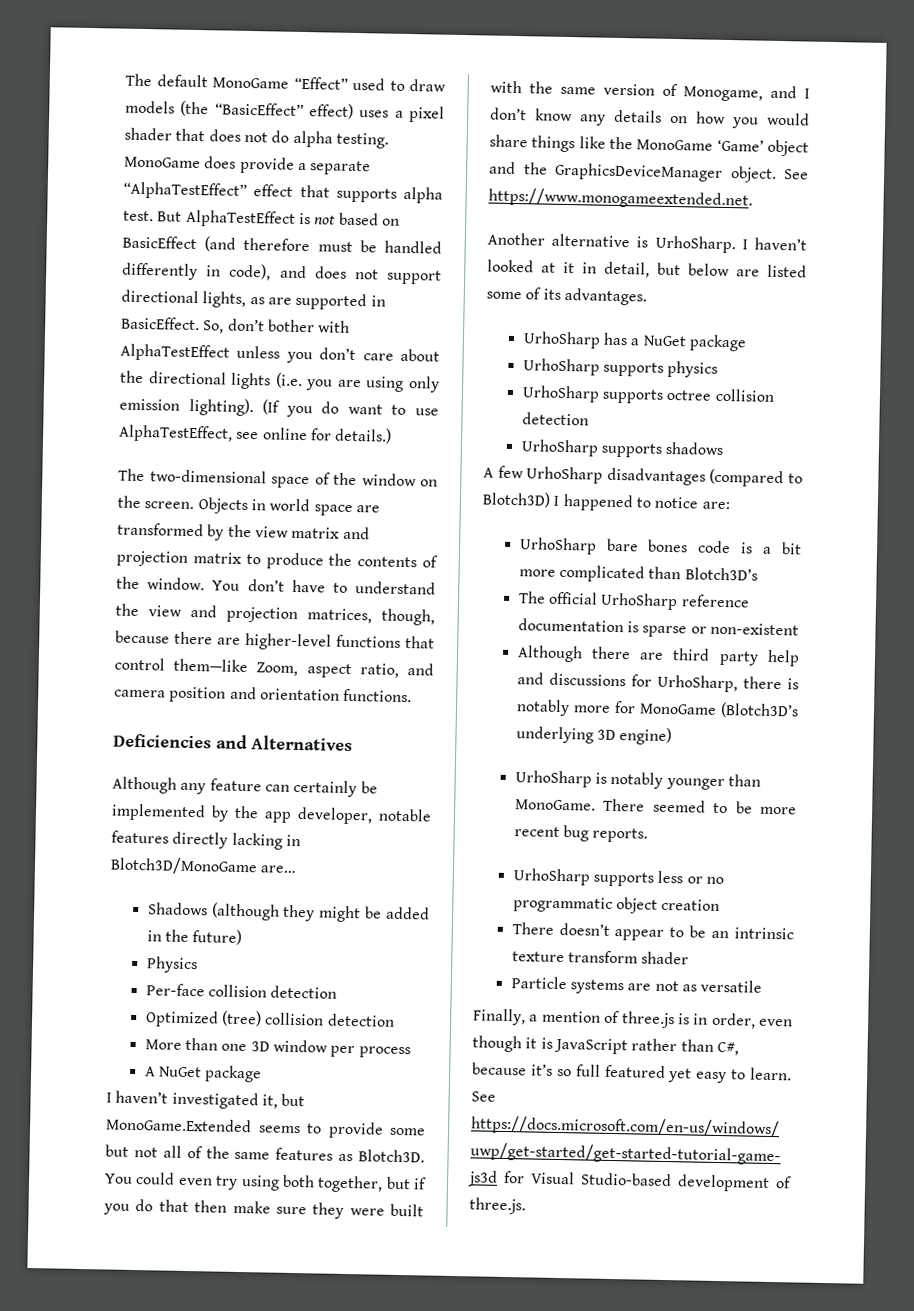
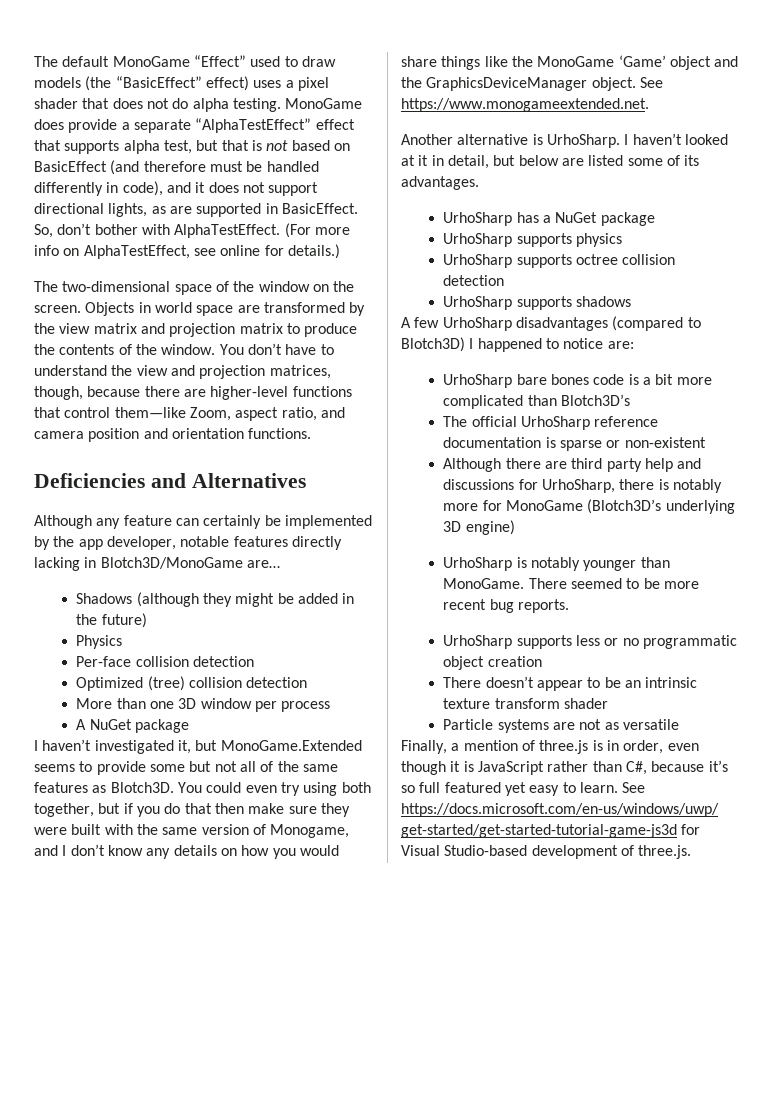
- MonoGame does provide a separate “AlphaTestEffect” effect that supports alpha test. But AlphaTestEffect is not based on BasicEffect (and therefore must be handled differently in code), and does not support directional lights, as are supported in BasicEffect.
+ MonoGame does provide a separate “AlphaTestEffect” effect that supports alpha test, but that is not based on BasicEffect (and therefore must be handled differently in code), and it does not support directional lights, as are supported in BasicEffect.
- So, don’t bother with AlphaTestEffect unless you don’t care about the directional lights (i.e. you are using only emission lighting). (If you do want to use AlphaTestEffect, see online for details.)
+ So, don’t bother with AlphaTestEffect. (For more info on AlphaTestEffect, see online for details.)

